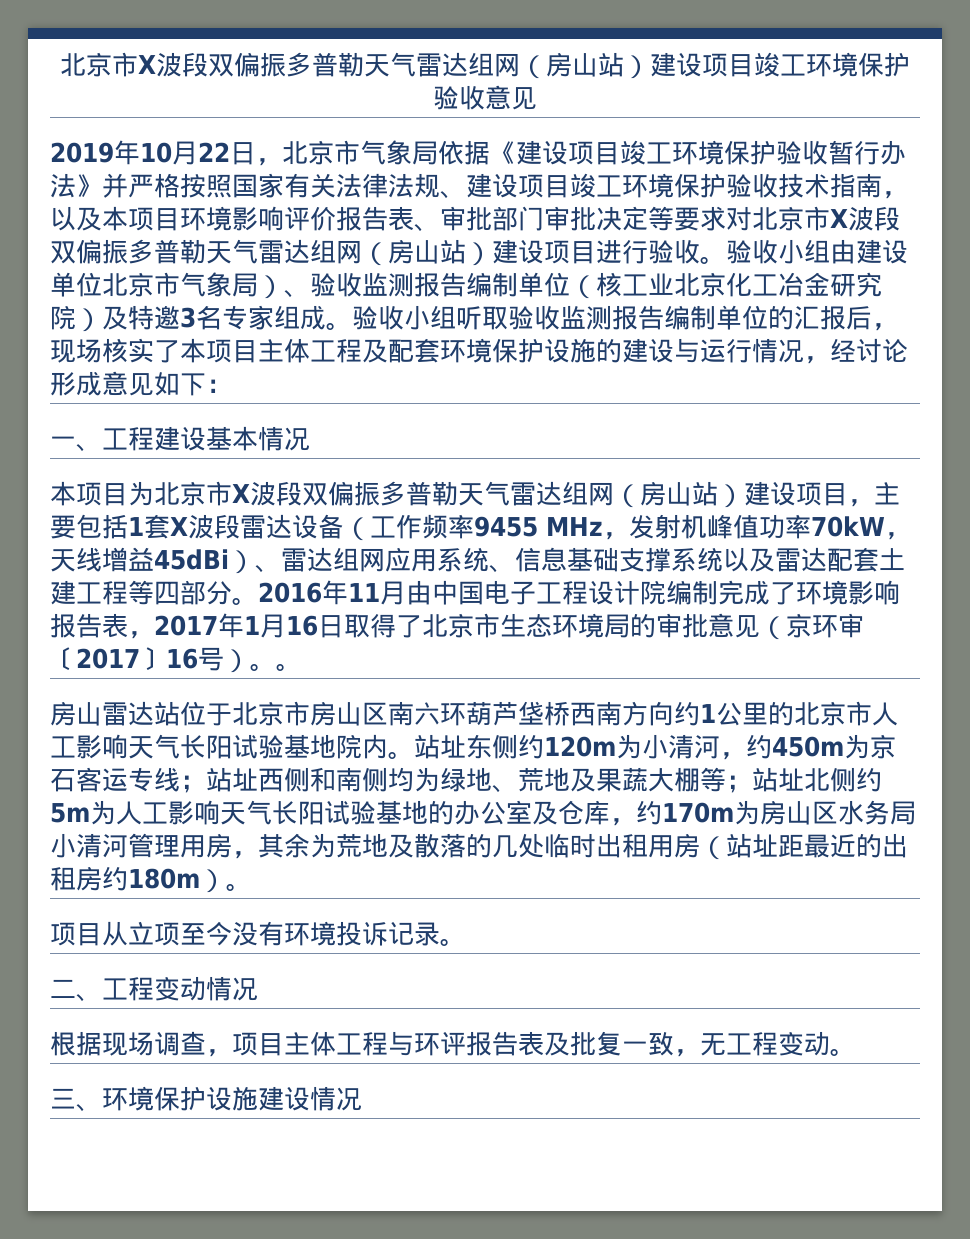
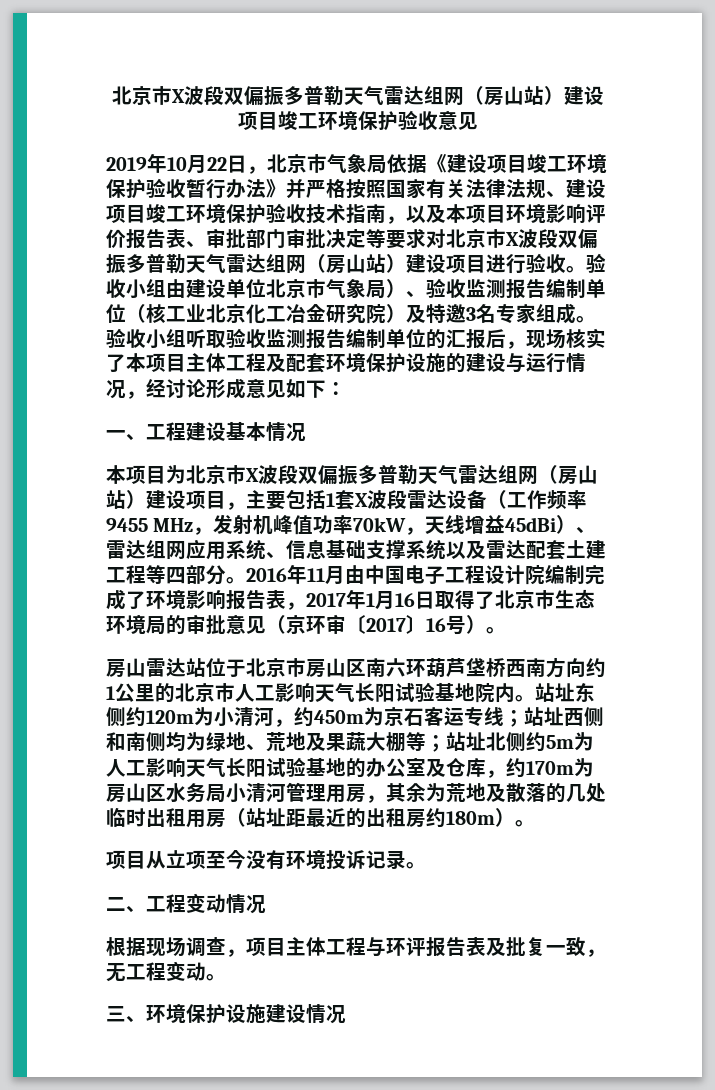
- 2016年11月由中国电子工程设计院编制完成了环境影响报告表，2017年1月16日取得了北京市生态环境局的审批意见（京环审〔2017〕16号）。。
+ 2016年11月由中国电子工程设计院编制完成了环境影响报告表，2017年1月16日取得了北京市生态环境局的审批意见（京环审〔2017〕16号）。

